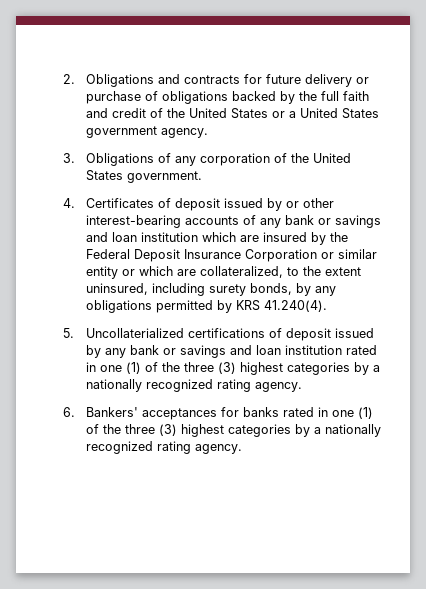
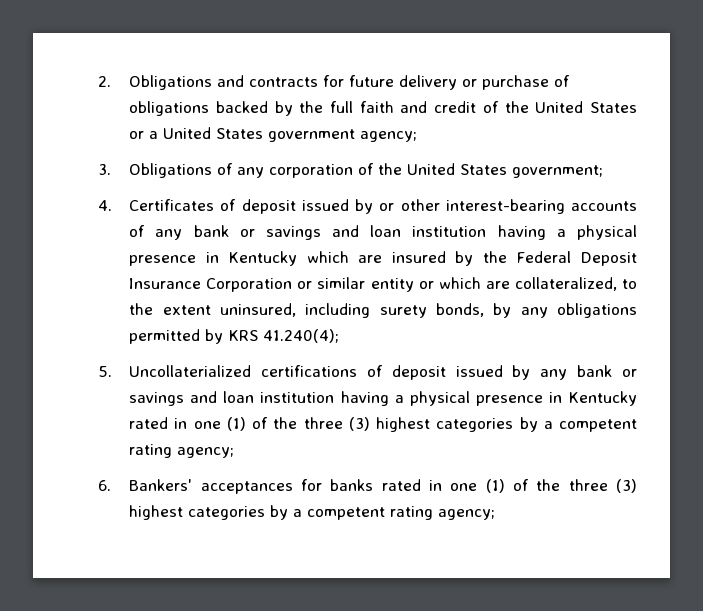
- 2. Obligations and contracts for future delivery or purchase of obligations backed by the full faith and credit of the United States or a United States government agency.
+ 2. Obligations and contracts for future delivery or purchase of obligations backed by the full faith and credit of the United States or a United States government agency;
- 3. Obligations of any corporation of the United States government.
+ 3. Obligations of any corporation of the United States government;
- 4. Certificates of deposit issued by or other interest-bearing accounts of any bank or savings and loan institution which are insured by the Federal Deposit Insurance Corporation or similar entity or which are collateralized, to the extent uninsured, including surety bonds, by any obligations permitted by KRS 41.240(4).
+ 4. Certificates of deposit issued by or other interest-bearing accounts of any bank or savings and loan institution having a physical presence in Kentucky which are insured by the Federal Deposit Insurance Corporation or similar entity or which are collateralized, to the extent uninsured, including surety bonds, by any obligations permitted by KRS 41.240(4);
- 5. Uncollaterialized certifications of deposit issued by any bank or savings and loan institution rated in one (1) of the three (3) highest categories by a nationally recognized rating agency.
+ 5. Uncollaterialized certifications of deposit issued by any bank or savings and loan institution having a physical presence in Kentucky rated in one (1) of the three (3) highest categories by a competent rating agency;
- 6. Bankers' acceptances for banks rated in one (1) of the three (3) highest categories by a nationally recognized rating agency.
+ 6. Bankers' acceptances for banks rated in one (1) of the three (3) highest categories by a competent rating agency;

